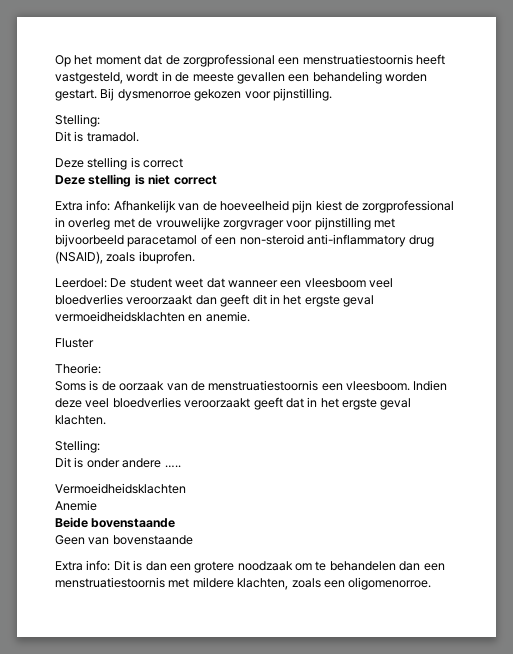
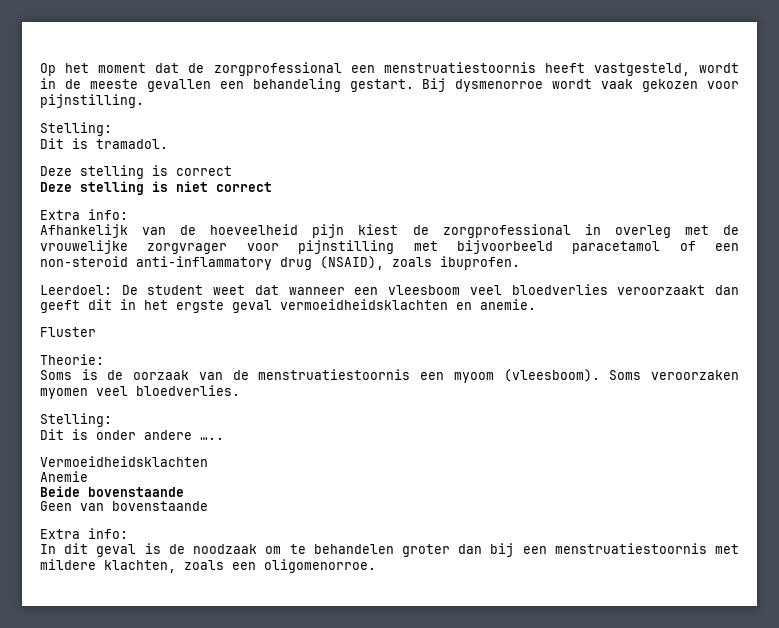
- Op het moment dat de zorgprofessional een menstruatiestoornis heeft vastgesteld, wordt in de meeste gevallen een behandeling worden gestart.
+ Op het moment dat de zorgprofessional een menstruatiestoornis heeft vastgesteld, wordt in de meeste gevallen een behandeling gestart.
- Bij dysmenorroe gekozen voor pijnstilling.
+ Bij dysmenorroe wordt vaak gekozen voor pijnstilling.
  Deze stelling is niet correct
- Extra info: Afhankelijk van de hoeveelheid pijn kiest de zorgprofessional in overleg met de vrouwelijke zorgvrager voor pijnstilling met bijvoorbeeld paracetamol of een non-steroid anti-inflammatory drug (NSAID), zoals ibuprofen.
+ Extra info:
+ Afhankelijk van de hoeveelheid pijn kiest de zorgprofessional in overleg met de vrouwelijke zorgvrager voor pijnstilling met bijvoorbeeld paracetamol of een non-steroid anti-inflammatory drug (NSAID), zoals ibuprofen.
- Soms is de oorzaak van de menstruatiestoornis een vleesboom. Indien deze veel bloedverlies veroorzaakt geeft dat in het ergste geval klachten.
+ Soms is de oorzaak van de menstruatiestoornis een myoom (vleesboom). Soms veroorzaken myomen veel bloedverlies.
  Geen van bovenstaande
- Extra info: Dit is dan een grotere noodzaak om te behandelen dan een menstruatiestoornis met mildere klachten, zoals een oligomenorroe.
+ Extra info:
+ In dit geval is de noodzaak om te behandelen groter dan bij een menstruatiestoornis met mildere klachten, zoals een oligomenorroe.

